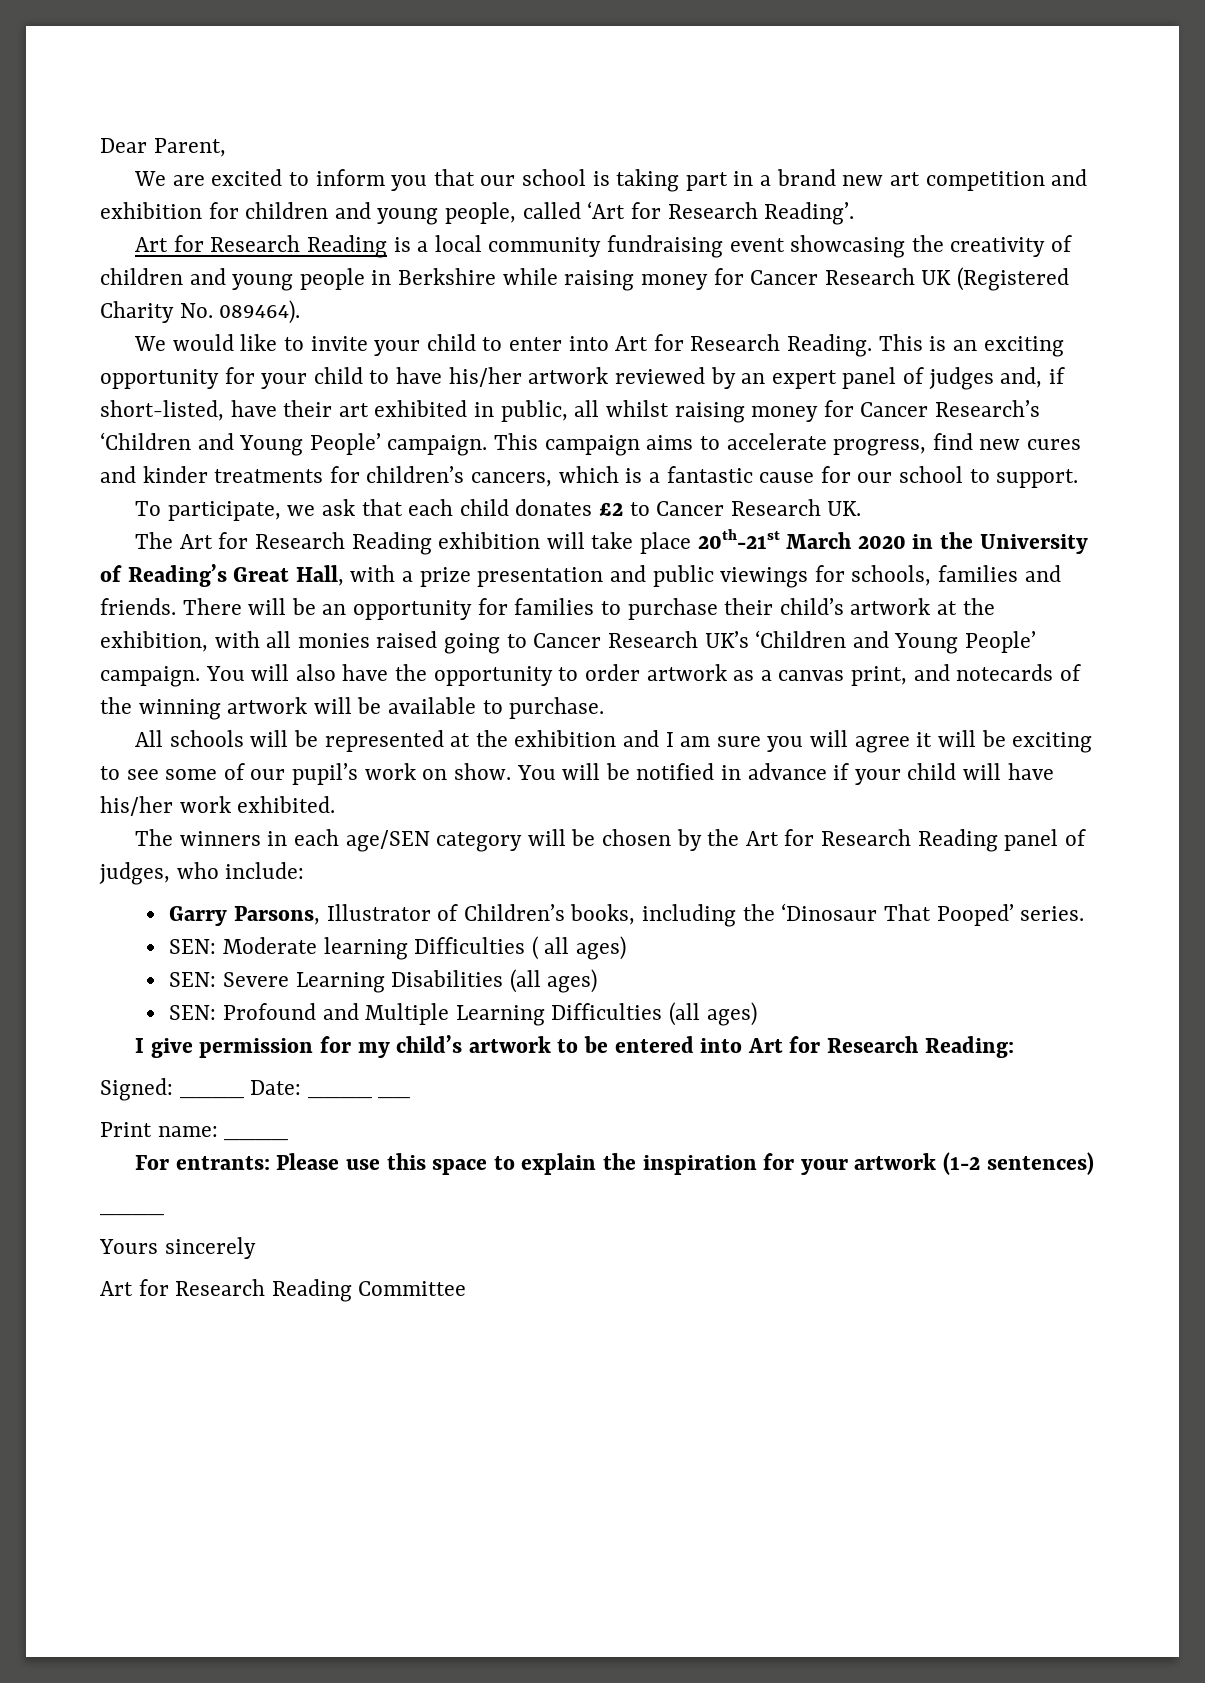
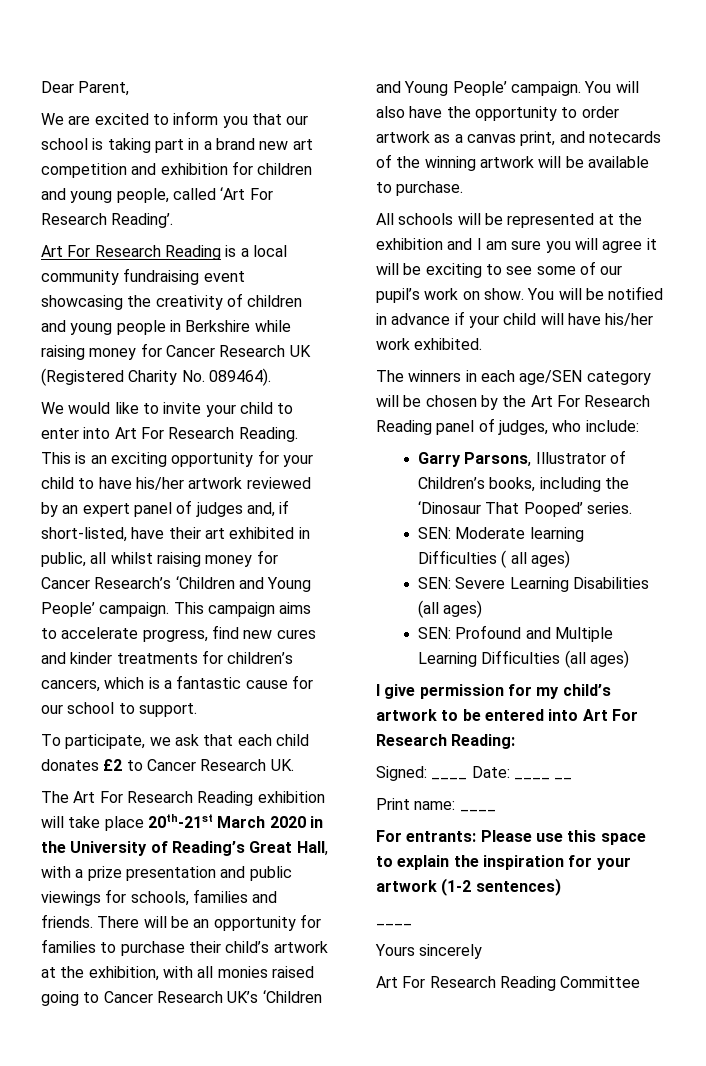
- We are excited to inform you that our school is taking part in a brand new art competition and exhibition for children and young people, called ‘Art for Research Reading’.
+ We are excited to inform you that our school is taking part in a brand new art competition and exhibition for children and young people, called ‘Art For Research Reading’.
- Art for Research Reading is a local community fundraising event showcasing the creativity of children and young people in Berkshire while raising money for Cancer Research UK (Registered Charity No. 089464).
+ Art For Research Reading is a local community fundraising event showcasing the creativity of children and young people in Berkshire while raising money for Cancer Research UK (Registered Charity No. 089464).
- We would like to invite your child to enter into Art for Research Reading.
+ We would like to invite your child to enter into Art For Research Reading.
- The Art for Research Reading exhibition will take place 20th-21st March 2020 in the University of Reading’s Great Hall, with a prize presentation and public viewings for schools, families and friends.
+ The Art For Research Reading exhibition will take place 20th-21st March 2020 in the University of Reading’s Great Hall, with a prize presentation and public viewings for schools, families and friends.
- The winners in each age/SEN category will be chosen by the Art for Research Reading panel of judges, who include:
+ The winners in each age/SEN category will be chosen by the Art For Research Reading panel of judges, who include:
- I give permission for my child’s artwork to be entered into Art for Research Reading:
+ I give permission for my child’s artwork to be entered into Art For Research Reading:
- Art for Research Reading Committee
+ Art For Research Reading Committee

